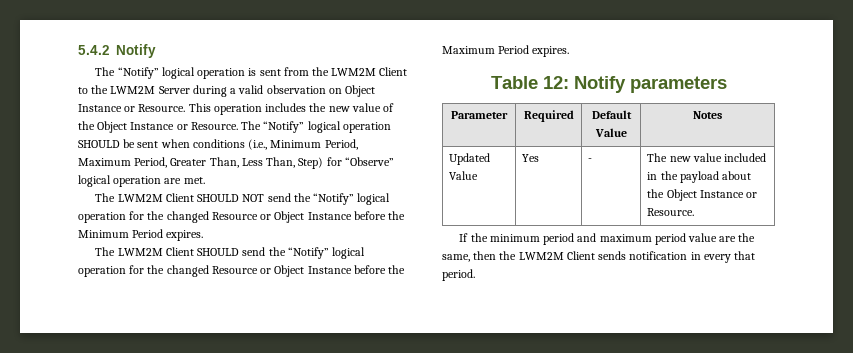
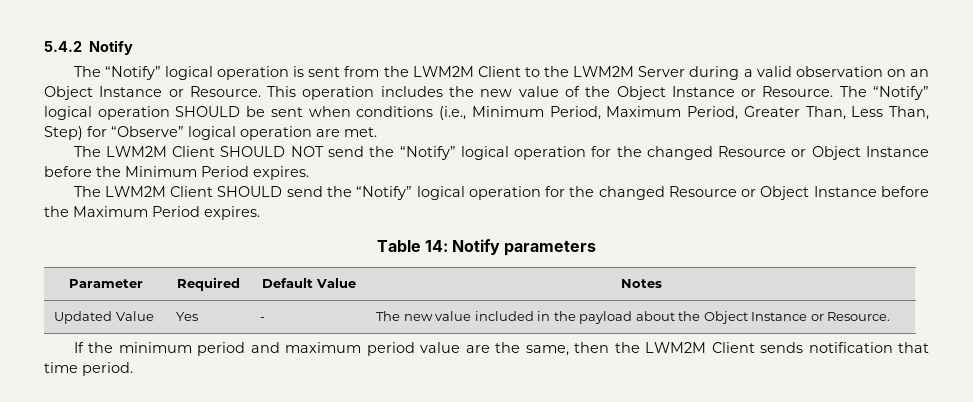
- The “Notify” logical operation is sent from the LWM2M Client to the LWM2M Server during a valid observation on Object Instance or Resource.
+ The “Notify” logical operation is sent from the LWM2M Client to the LWM2M Server during a valid observation on an Object Instance or Resource.
- Table 12: Notify parameters
+ Table 14: Notify parameters
- If the minimum period and maximum period value are the same, then the LWM2M Client sends notification in every that period.
+ If the minimum period and maximum period value are the same, then the LWM2M Client sends notification that time period.

